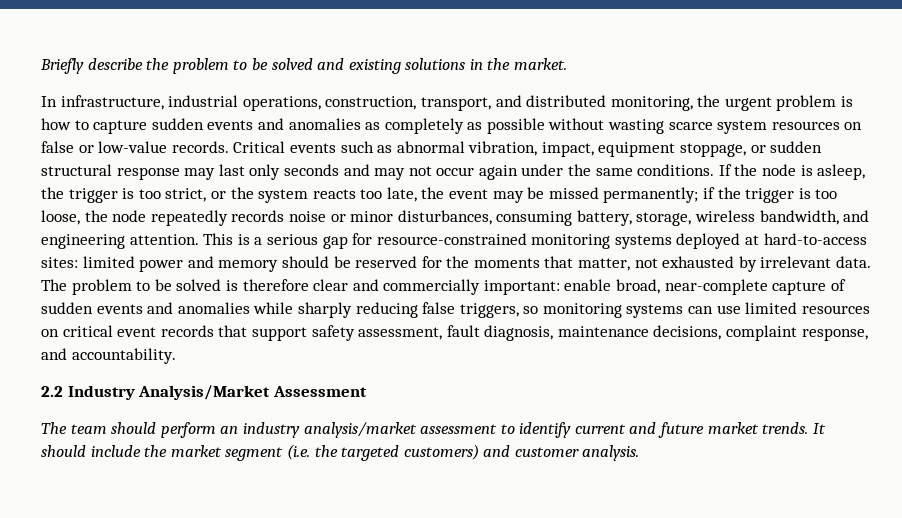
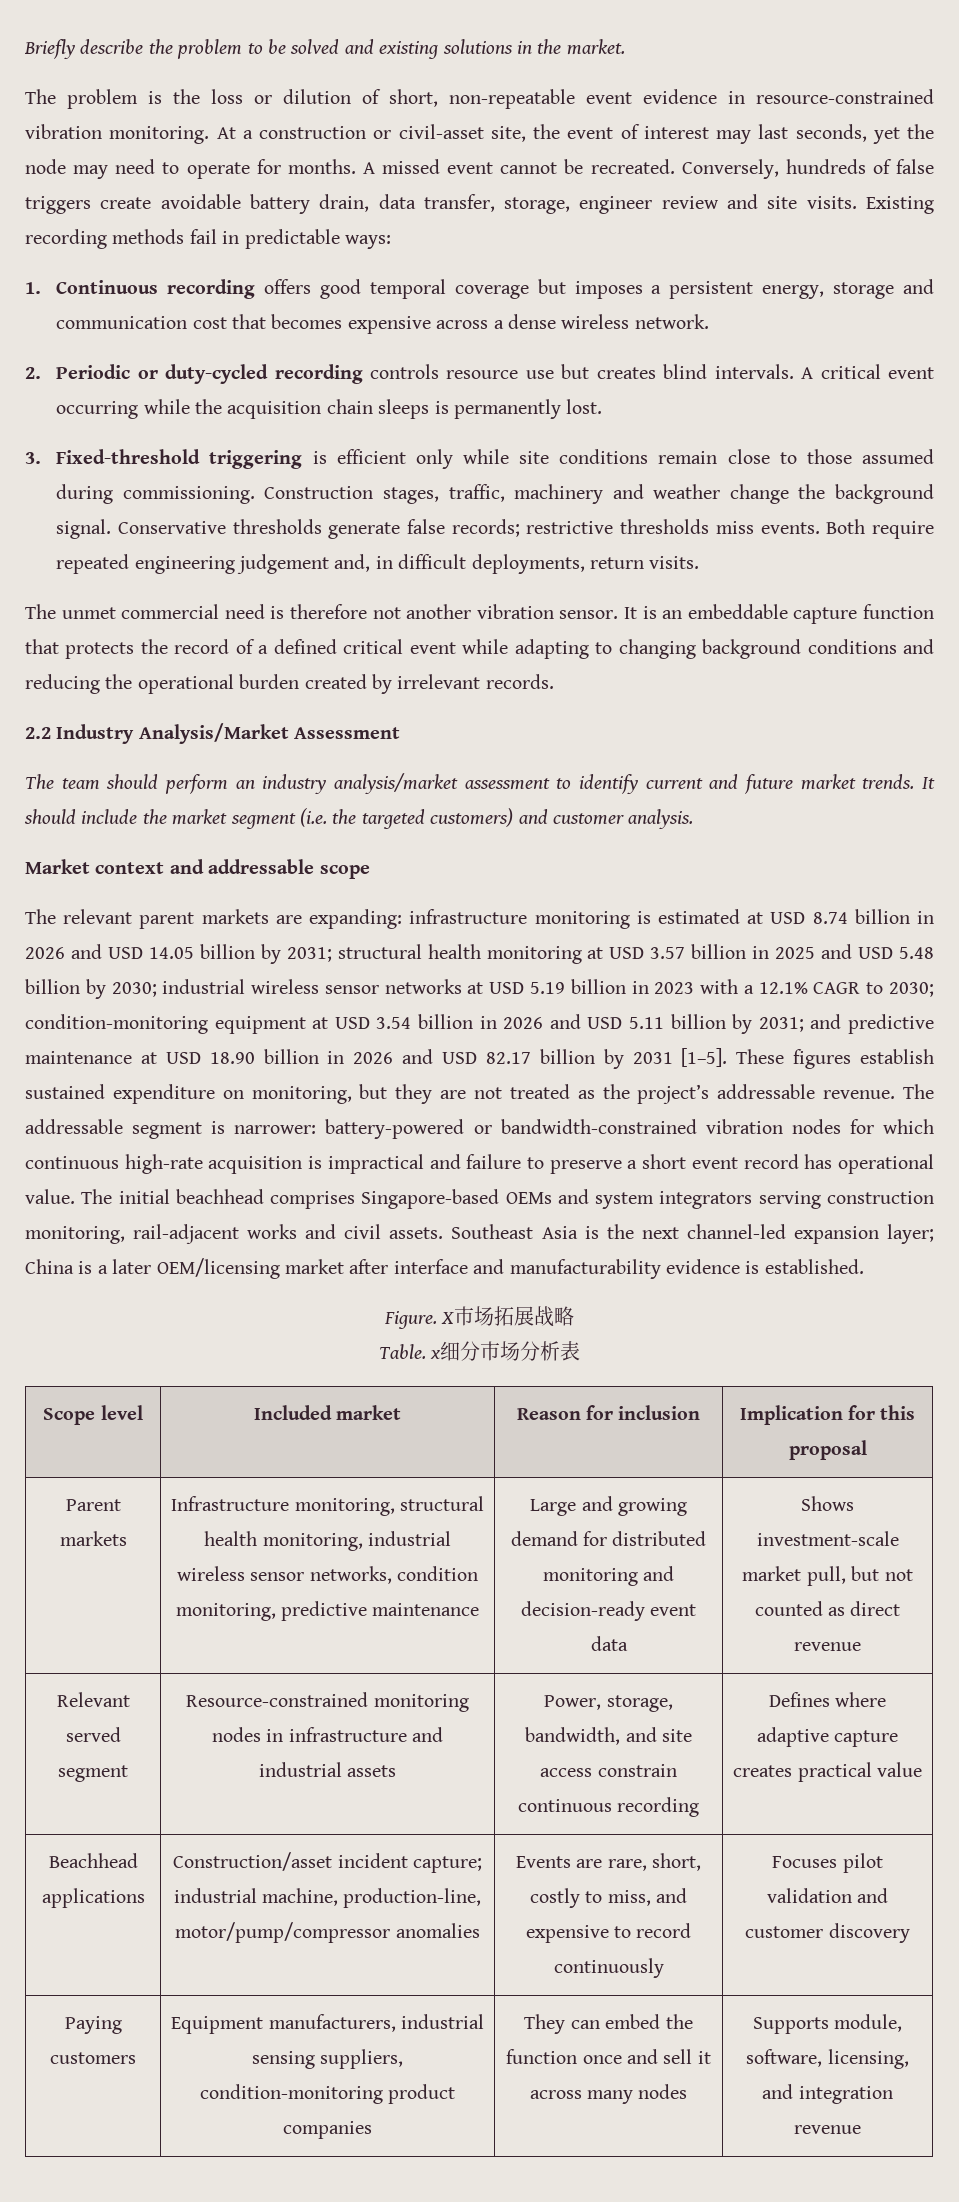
- In infrastructure, industrial operations, construction, transport, and distributed monitoring, the urgent problem is how to capture sudden events and anomalies as completely as possible without wasting scarce system resources on false or low-value records. Critical events such as abnormal vibration, impact, equipment stoppage, or sudden structural response may last only seconds and may not occur again under the same conditions. If the node is asleep, the trigger is too strict, or the system reacts too late, the event may be missed permanently; if the trigger is too loose, the node repeatedly records noise or minor disturbances, consuming battery, storage, wireless bandwidth, and engineering attention. This is a serious gap for resource-constrained monitoring systems deployed at hard-to-access sites: limited power and memory should be reserved for the moments that matter, not exhausted by irrelevant data. The problem to be solved is therefore clear and commercially important: enable broad, near-complete capture of sudden events and anomalies while sharply reducing false triggers, so monitoring systems can use limited resources on critical event records that support safety assessment, fault diagnosis, maintenance decisions, complaint response, and accountability.
+ The problem is the loss or dilution of short, non-repeatable event evidence in resource-constrained vibration monitoring. At a construction or civil-asset site, the event of interest may last seconds, yet the node may need to operate for months. A missed event cannot be recreated. Conversely, hundreds of false triggers create avoidable battery drain, data transfer, storage, engineer review and site visits. Existing recording methods fail in predictable ways:
+ 1. Continuous recording offers good temporal coverage but imposes a persistent energy, storage and communication cost that becomes expensive across a dense wireless network.
+ 2. Periodic or duty-cycled recording controls resource use but creates blind intervals. A critical event occurring while the acquisition chain sleeps is permanently lost.
+ 3. Fixed-threshold triggering is efficient only while site conditions remain close to those assumed during commissioning. Construction stages, traffic, machinery and weather change the background signal. Conservative thresholds generate false records; restrictive thresholds miss events. Both require repeated engineering judgement and, in difficult deployments, return visits.
+ The unmet commercial need is therefore not another vibration sensor. It is an embeddable capture function that protects the record of a defined critical event while adapting to changing background conditions and reducing the operational burden created by irrelevant records.
+ Market context and addressable scope
+ The relevant parent markets are expanding: infrastructure monitoring is estimated at USD 8.74 billion in 2026 and USD 14.05 billion by 2031; structural health monitoring at USD 3.57 billion in 2025 and USD 5.48 billion by 2030; industrial wireless sensor networks at USD 5.19 billion in 2023 with a 12.1% CAGR to 2030; condition-monitoring equipment at USD 3.54 billion in 2026 and USD 5.11 billion by 2031; and predictive maintenance at USD 18.90 billion in 2026 and USD 82.17 billion by 2031 [1–5]. These figures establish sustained expenditure on monitoring, but they are not treated as the project’s addressable revenue. The addressable segment is narrower: battery-powered or bandwidth-constrained vibration nodes for which continuous high-rate acquisition is impractical and failure to preserve a short event record has operational value. The initial beachhead comprises Singapore-based OEMs and system integrators serving construction monitoring, rail-adjacent works and civil assets. Southeast Asia is the next channel-led expansion layer; China is a later OEM/licensing market after interface and manufacturability evidence is established.
+ Figure. X市场拓展战略
+ Table. x细分市场分析表
+ Scope level | Included market | Reason for inclusion | Implication for this proposal
+ Parent markets | Infrastructure monitoring, structural health monitoring, industrial wireless sensor networks, condition monitoring, predictive maintenance | Large and growing demand for distributed monitoring and decision-ready event data | Shows investment-scale market pull, but not counted as direct revenue
+ Relevant served segment | Resource-constrained monitoring nodes in infrastructure and industrial assets | Power, storage, bandwidth, and site access constrain continuous recording | Defines where adaptive capture creates practical value
+ Beachhead applications | Construction/asset incident capture; industrial machine, production-line, motor/pump/compressor anomalies | Events are rare, short, costly to miss, and expensive to record continuously | Focuses pilot validation and customer discovery
+ Paying customers | Equipment manufacturers, industrial sensing suppliers, condition-monitoring product companies | They can embed the function once and sell it across many nodes | Supports module, software, licensing, and integration revenue

